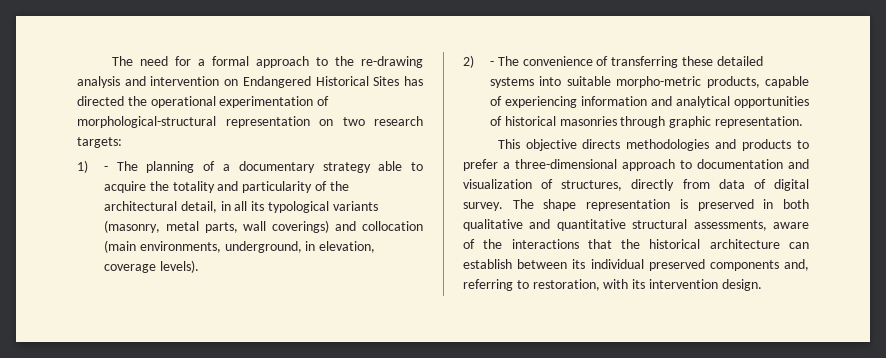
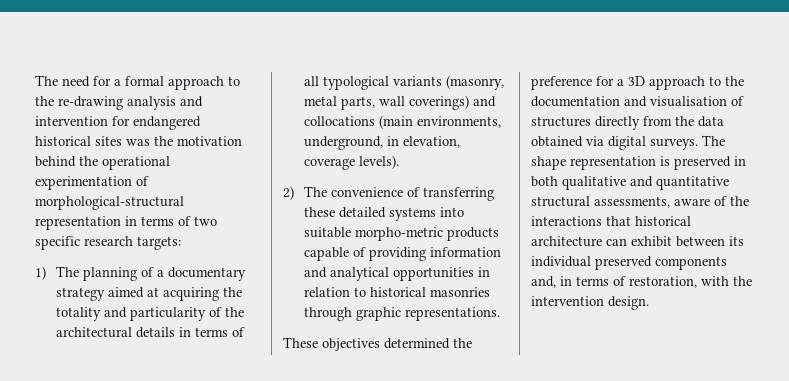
- The need for a formal approach to the re-drawing analysis and intervention on Endangered Historical Sites has directed the operational experimentation of morphological-structural representation on two research targets:
+ The need for a formal approach to the re-drawing analysis and intervention for endangered historical sites was the motivation behind the operational experimentation of morphological-structural representation in terms of two specific research targets:
- 1) - The planning of a documentary strategy able to acquire the totality and particularity of the architectural detail, in all its typological variants (masonry, metal parts, wall coverings) and collocation (main environments, underground, in elevation, coverage levels).
+ 1) The planning of a documentary strategy aimed at acquiring the totality and particularity of the architectural details in terms of all typological variants (masonry, metal parts, wall coverings) and collocations (main environments, underground, in elevation, coverage levels).
- 2) - The convenience of transferring these detailed systems into suitable morpho-metric products, capable of experiencing information and analytical opportunities of historical masonries through graphic representation.
- This objective directs methodologies and products to prefer a three-dimensional approach to documentation and visualization of structures, directly from data of digital survey.
+ 2) The convenience of transferring these detailed systems into suitable morpho-metric products capable of providing information and analytical opportunities in relation to historical masonries through graphic representations.
+ These objectives determined the preference for a 3D approach to the documentation and visualisation of structures directly from the data obtained via digital surveys.
- The shape representation is preserved in both qualitative and quantitative structural assessments, aware of the interactions that the historical architecture can establish between its individual preserved components and, referring to restoration, with its intervention design.
+ The shape representation is preserved in both qualitative and quantitative structural assessments, aware of the interactions that historical architecture can exhibit between its individual preserved components and, in terms of restoration, with the intervention design.

